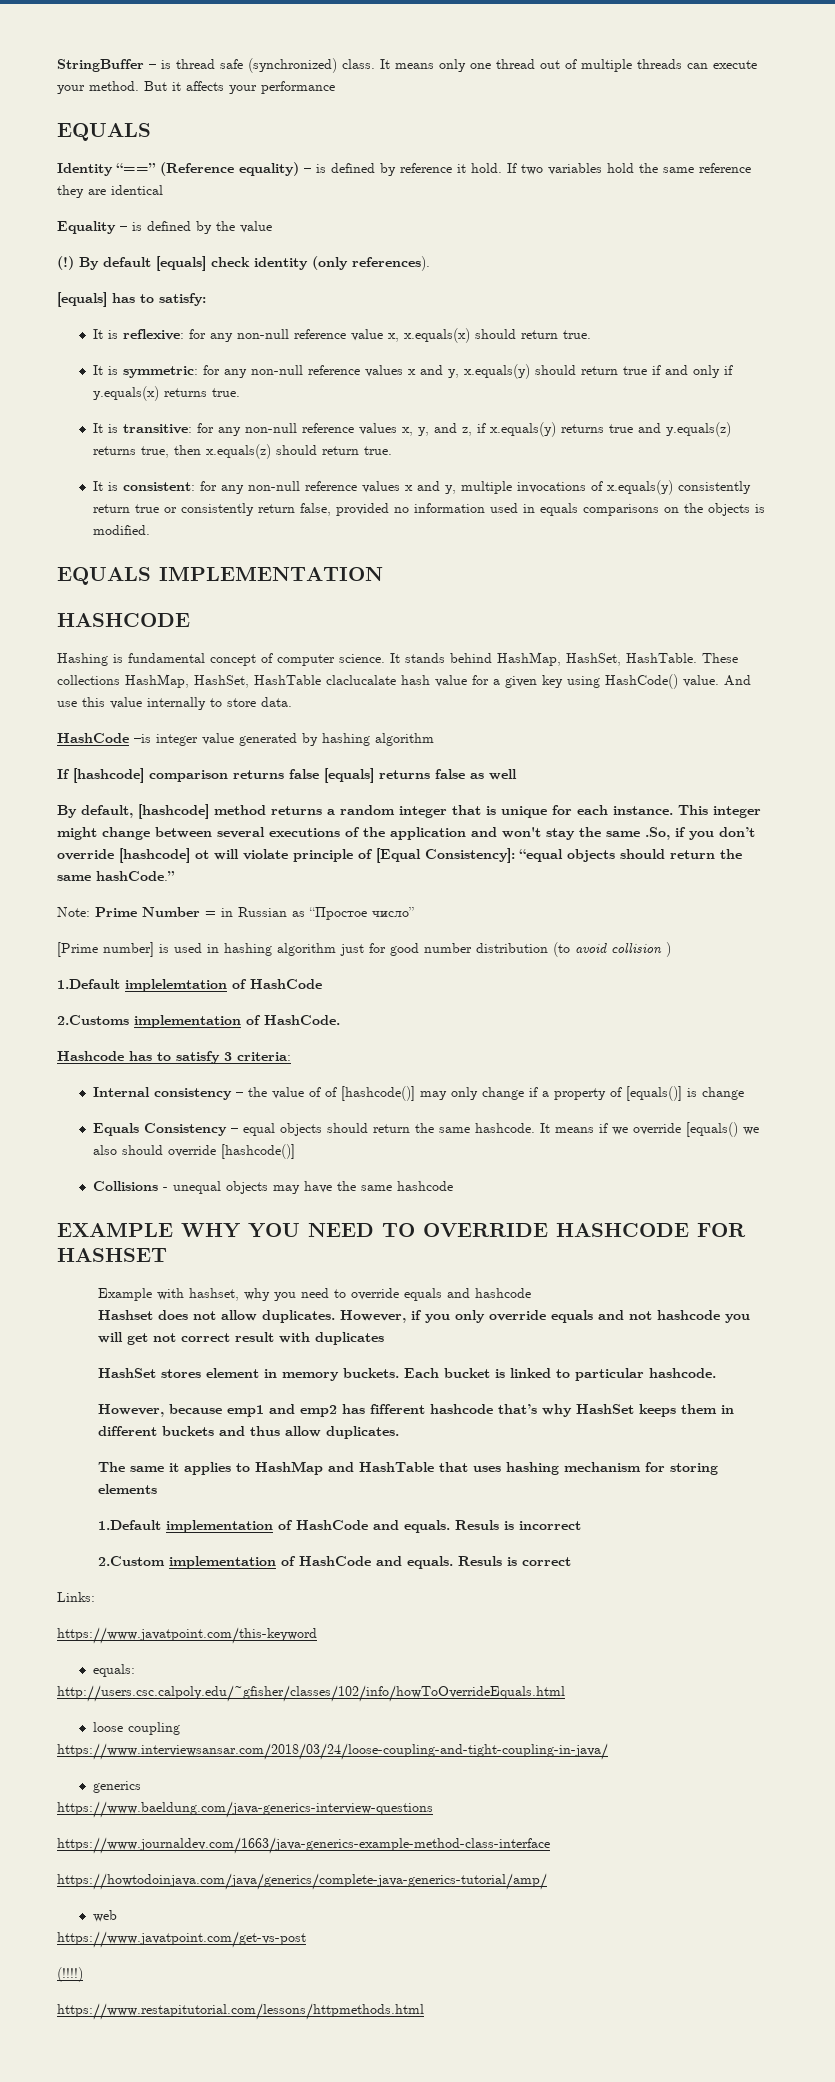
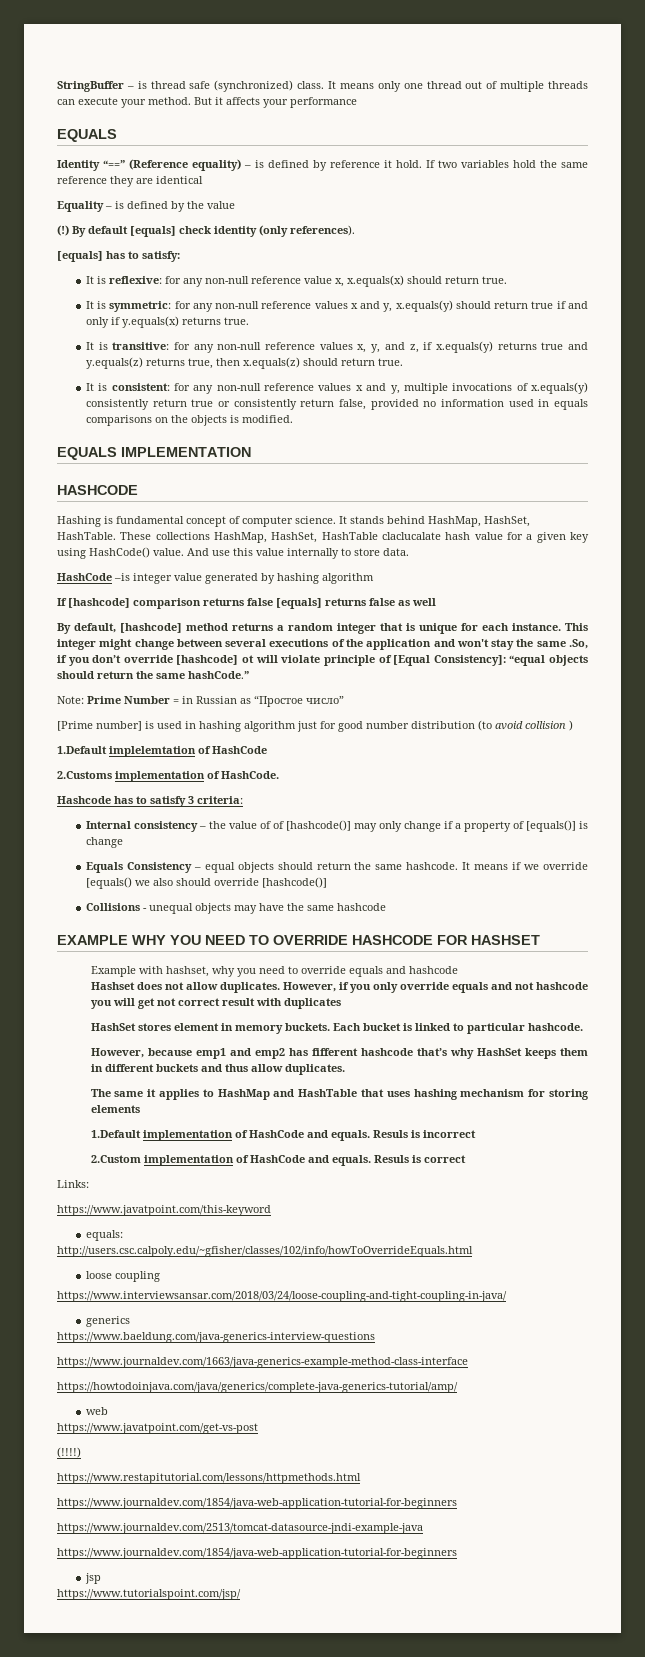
  https://www.restapitutorial.com/lessons/httpmethods.html
+ https://www.journaldev.com/1854/java-web-application-tutorial-for-beginners
+ https://www.journaldev.com/2513/tomcat-datasource-jndi-example-java
+ https://www.journaldev.com/1854/java-web-application-tutorial-for-beginners
+ jsp
+ https://www.tutorialspoint.com/jsp/

